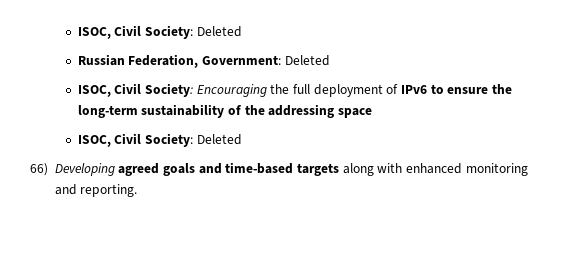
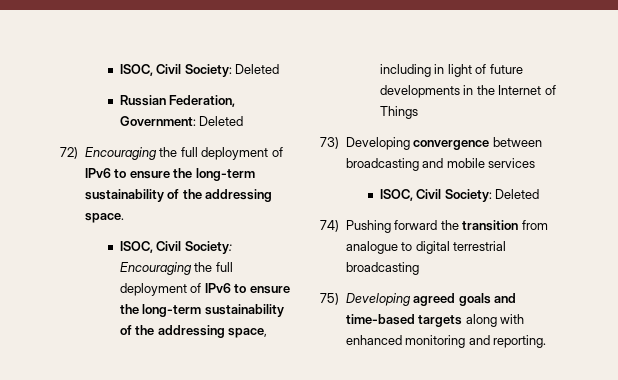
+ 72) Encouraging the full deployment of IPv6 to ensure the long-term sustainability of the addressing space.
- ISOC, Civil Society: Encouraging the full deployment of IPv6 to ensure the long-term sustainability of the addressing space
+ ISOC, Civil Society: Encouraging the full deployment of IPv6 to ensure the long-term sustainability of the addressing space, including in light of future developments in the Internet of Things
+ 73) Developing convergence between broadcasting and mobile services
  ISOC, Civil Society: Deleted
- 66) Developing agreed goals and time-based targets along with enhanced monitoring and reporting.
+ 74) Pushing forward the transition from analogue to digital terrestrial broadcasting
+ 75) Developing agreed goals and time-based targets along with enhanced monitoring and reporting.

